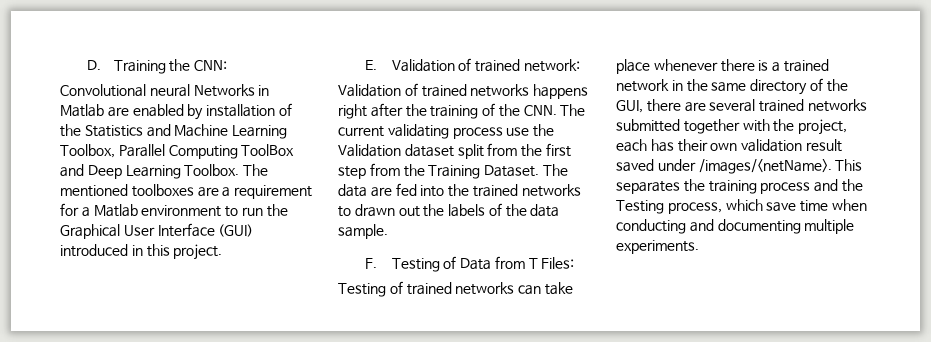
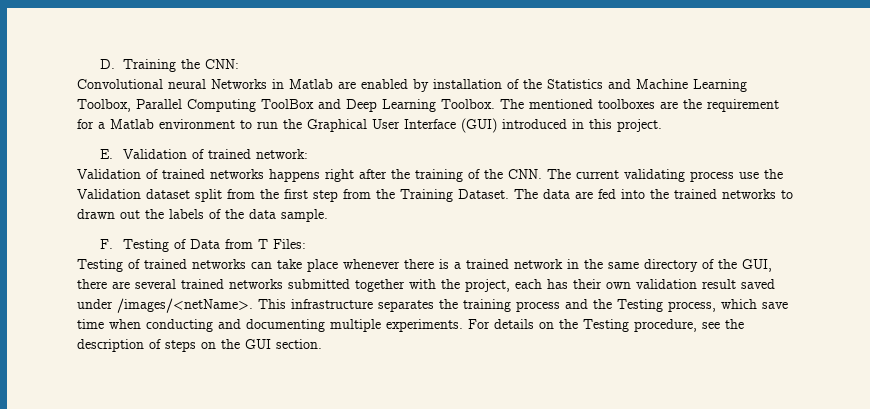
- The mentioned toolboxes are a requirement for a Matlab environment to run the Graphical User Interface (GUI) introduced in this project.
+ The mentioned toolboxes are the requirement for a Matlab environment to run the Graphical User Interface (GUI) introduced in this project.
- This separates the training process and the Testing process, which save time when conducting and documenting multiple experiments.
+ This infrastructure separates the training process and the Testing process, which save time when conducting and documenting multiple experiments.
+ For details on the Testing procedure, see the description of steps on the GUI section.

